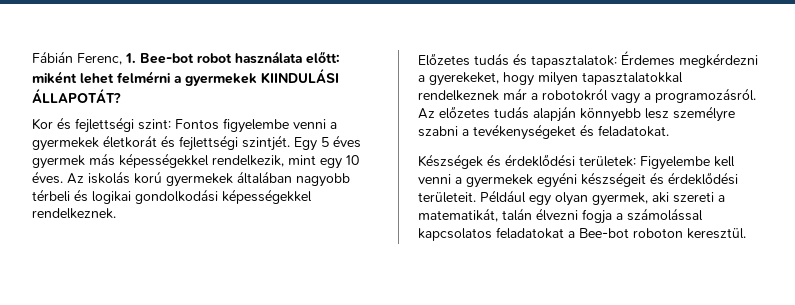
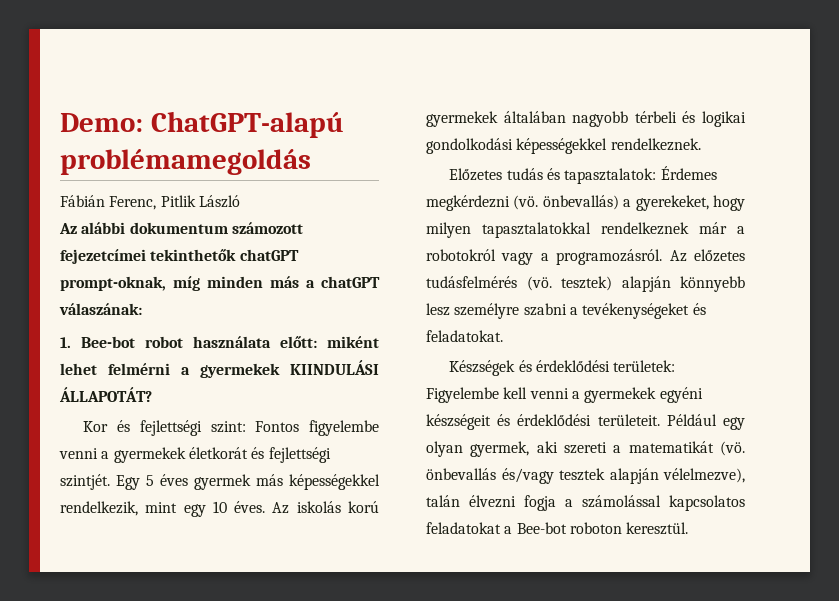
- Fábián Ferenc, 1. Bee-bot robot használata előtt: miként lehet felmérni a gyermekek KIINDULÁSI ÁLLAPOTÁT?
+ Demo: ChatGPT-alapú problémamegoldás
+ Fábián Ferenc, Pitlik László
+ Az alábbi dokumentum számozott fejezetcímei tekinthetők chatGPT prompt-oknak, míg minden más a chatGPT válaszának:
+ 1. Bee-bot robot használata előtt: miként lehet felmérni a gyermekek KIINDULÁSI ÁLLAPOTÁT?
- Előzetes tudás és tapasztalatok: Érdemes megkérdezni a gyerekeket, hogy milyen tapasztalatokkal rendelkeznek már a robotokról vagy a programozásról.
+ Előzetes tudás és tapasztalatok: Érdemes megkérdezni (vö. önbevallás) a gyerekeket, hogy milyen tapasztalatokkal rendelkeznek már a robotokról vagy a programozásról.
- Az előzetes tudás alapján könnyebb lesz személyre szabni a tevékenységeket és feladatokat.
+ Az előzetes tudásfelmérés (vö. tesztek) alapján könnyebb lesz személyre szabni a tevékenységeket és feladatokat.
- Például egy olyan gyermek, aki szereti a matematikát, talán élvezni fogja a számolással kapcsolatos feladatokat a Bee-bot roboton keresztül.
+ Például egy olyan gyermek, aki szereti a matematikát (vö. önbevallás és/vagy tesztek alapján vélelmezve), talán élvezni fogja a számolással kapcsolatos feladatokat a Bee-bot roboton keresztül.

